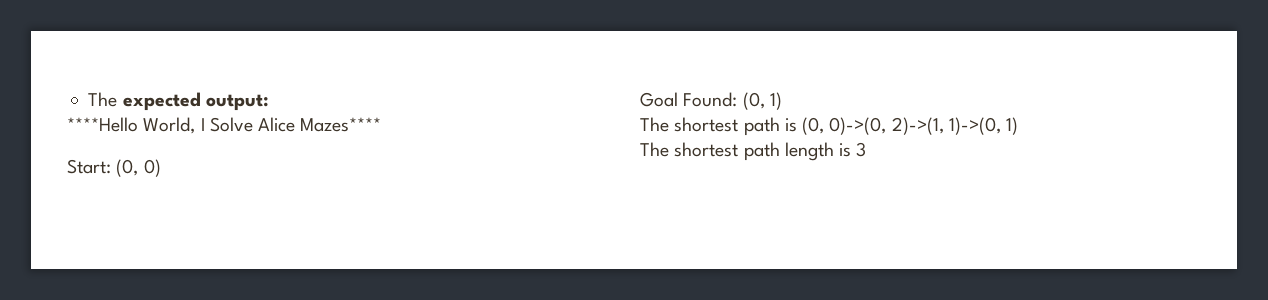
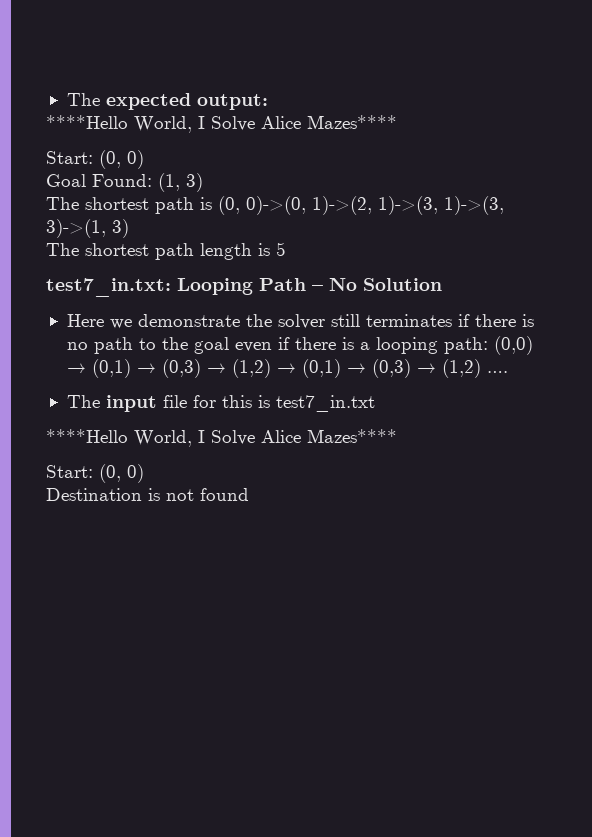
- Goal Found: (0, 1)
+ Goal Found: (1, 3)
- The shortest path is (0, 0)->(0, 2)->(1, 1)->(0, 1)
+ The shortest path is (0, 0)->(0, 1)->(2, 1)->(3, 1)->(3, 3)->(1, 3)
- The shortest path length is 3
+ The shortest path length is 5
+ test7_in.txt: Looping Path – No Solution
+ Here we demonstrate the solver still terminates if there is no path to the goal even if there is a looping path: (0,0) → (0,1) → (0,3) → (1,2) → (0,1) → (0,3) → (1,2) ….
+ The input file for this is test7_in.txt
+ ****Hello World, I Solve Alice Mazes****
+ Start: (0, 0)
+ Destination is not found

